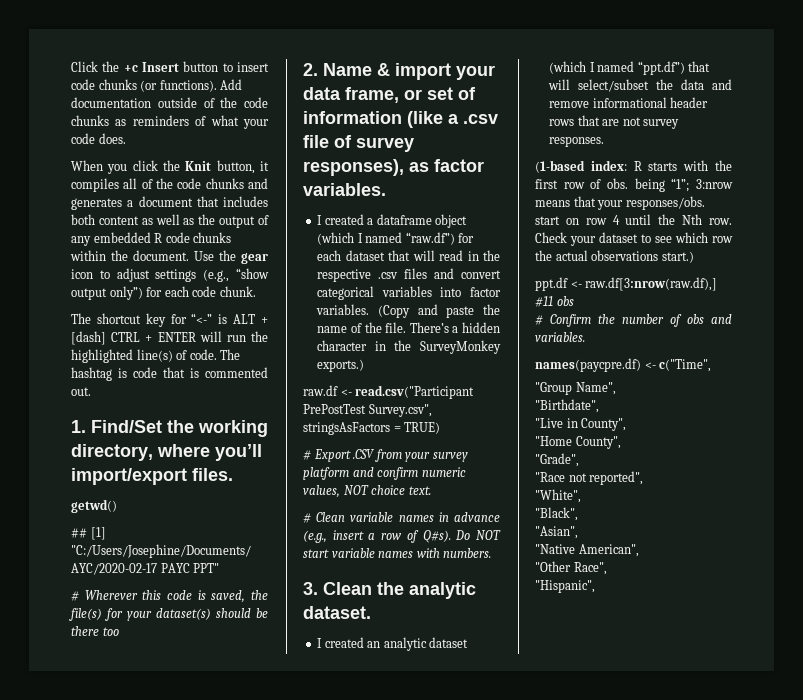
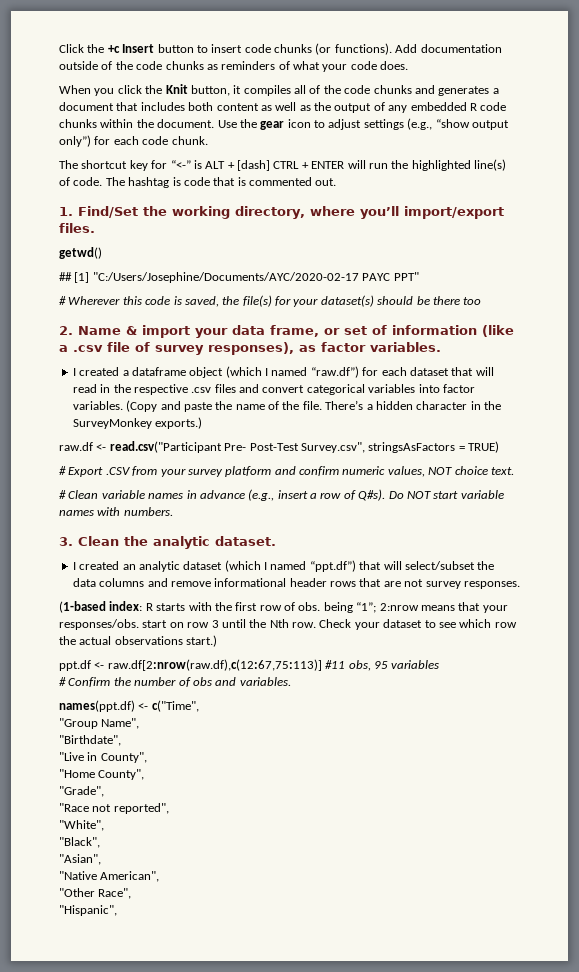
- raw.df <- read.csv("Participant PrePostTest Survey.csv", stringsAsFactors = TRUE)
+ raw.df <- read.csv("Participant Pre- Post-Test Survey.csv", stringsAsFactors = TRUE)
- I created an analytic dataset (which I named “ppt.df”) that will select/subset the data and remove informational header rows that are not survey responses.
+ I created an analytic dataset (which I named “ppt.df”) that will select/subset the data columns and remove informational header rows that are not survey responses.
- (1-based index: R starts with the first row of obs. being “1”; 3:nrow means that your responses/obs. start on row 4 until the Nth row.
+ (1-based index: R starts with the first row of obs. being “1”; 2:nrow means that your responses/obs. start on row 3 until the Nth row.
- ppt.df <- raw.df[3:nrow(raw.df),] #11 obs
+ ppt.df <- raw.df[2:nrow(raw.df),c(12:67,75:113)] #11 obs, 95 variables
- names(paycpre.df) <- c("Time",
+ names(ppt.df) <- c("Time",

